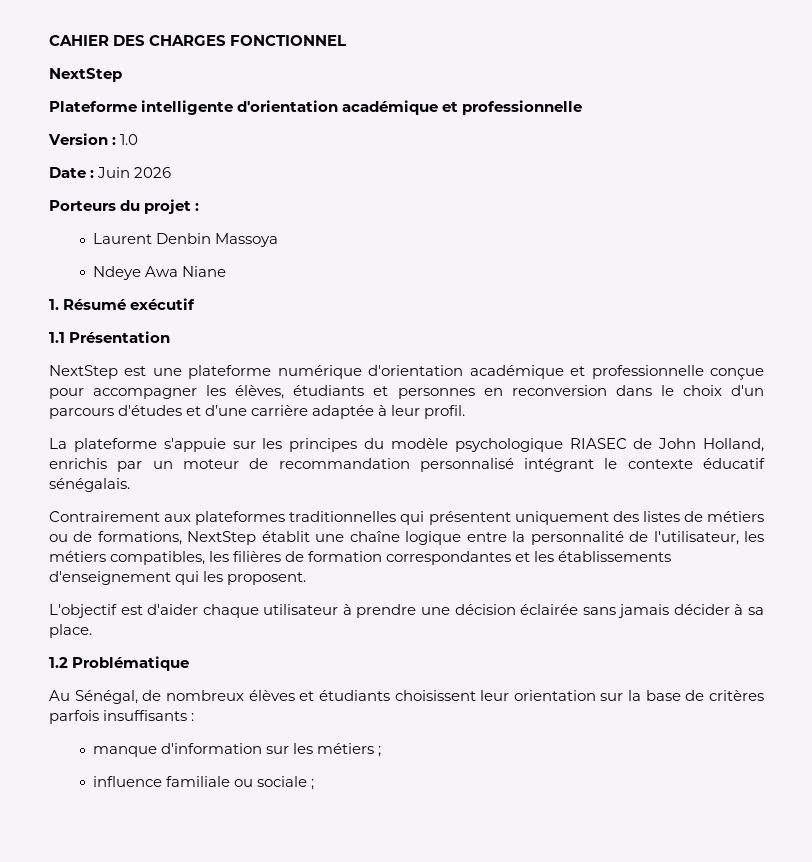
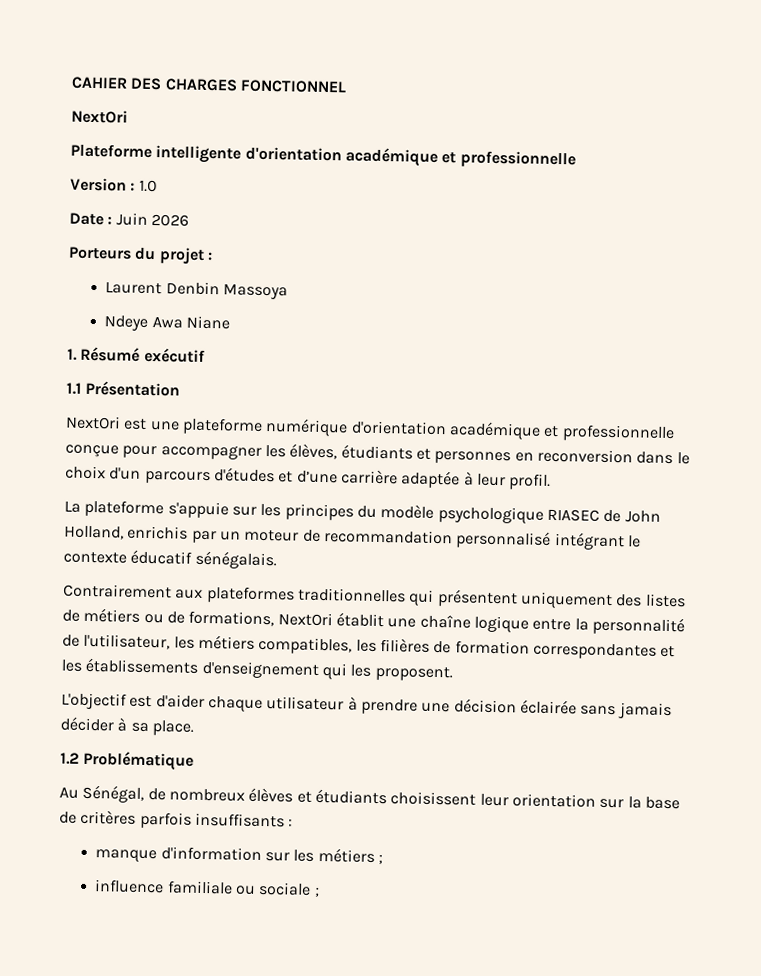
  CAHIER DES CHARGES FONCTIONNEL
- NextStep
+ NextOri
- NextStep est une plateforme numérique d'orientation académique et professionnelle conçue pour accompagner les élèves, étudiants et personnes en reconversion dans le choix d'un parcours d'études et d’une carrière adaptée à leur profil.
+ NextOri est une plateforme numérique d'orientation académique et professionnelle conçue pour accompagner les élèves, étudiants et personnes en reconversion dans le choix d'un parcours d'études et d’une carrière adaptée à leur profil.
- Contrairement aux plateformes traditionnelles qui présentent uniquement des listes de métiers ou de formations, NextStep établit une chaîne logique entre la personnalité de l'utilisateur, les métiers compatibles, les filières de formation correspondantes et les établissements d'enseignement qui les proposent.
+ Contrairement aux plateformes traditionnelles qui présentent uniquement des listes de métiers ou de formations, NextOri établit une chaîne logique entre la personnalité de l'utilisateur, les métiers compatibles, les filières de formation correspondantes et les établissements d'enseignement qui les proposent.

